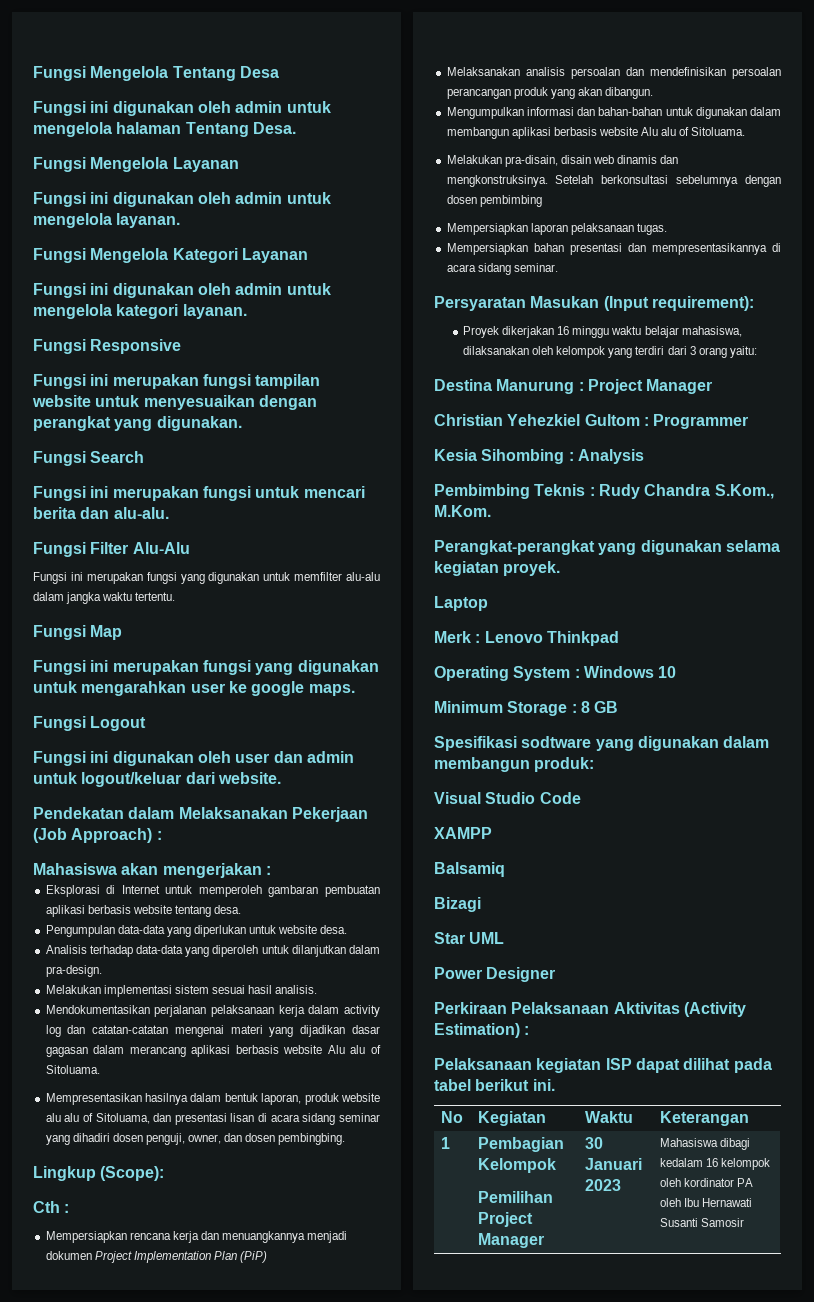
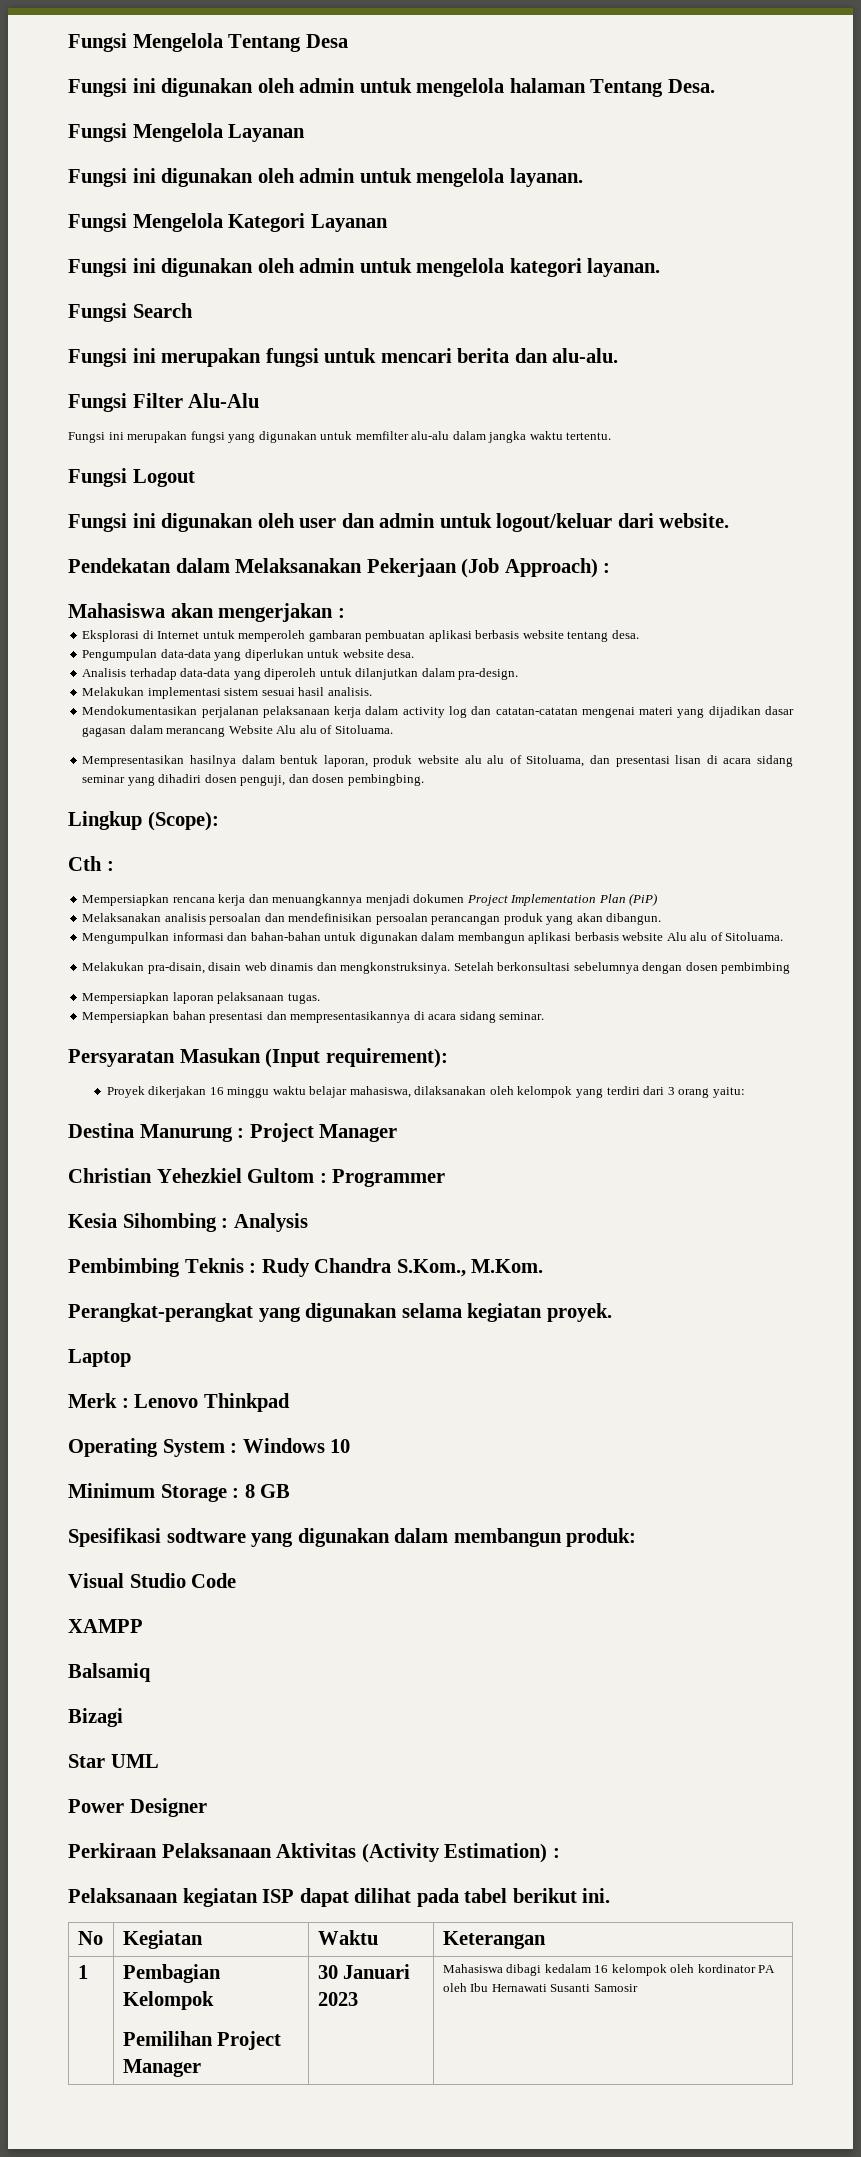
- Fungsi Responsive
- Fungsi ini merupakan fungsi tampilan website untuk menyesuaikan dengan perangkat yang digunakan.
- Fungsi Map
- Fungsi ini merupakan fungsi yang digunakan untuk mengarahkan user ke google maps.
- Mendokumentasikan perjalanan pelaksanaan kerja dalam activity log dan catatan-catatan mengenai materi yang dijadikan dasar gagasan dalam merancang aplikasi berbasis website Alu alu of Sitoluama.
+ Mendokumentasikan perjalanan pelaksanaan kerja dalam activity log dan catatan-catatan mengenai materi yang dijadikan dasar gagasan dalam merancang Website Alu alu of Sitoluama.
- Mempresentasikan hasilnya dalam bentuk laporan, produk website alu alu of Sitoluama, dan presentasi lisan di acara sidang seminar yang dihadiri dosen penguji, owner, dan dosen pembingbing.
+ Mempresentasikan hasilnya dalam bentuk laporan, produk website alu alu of Sitoluama, dan presentasi lisan di acara sidang seminar yang dihadiri dosen penguji, dan dosen pembingbing.

